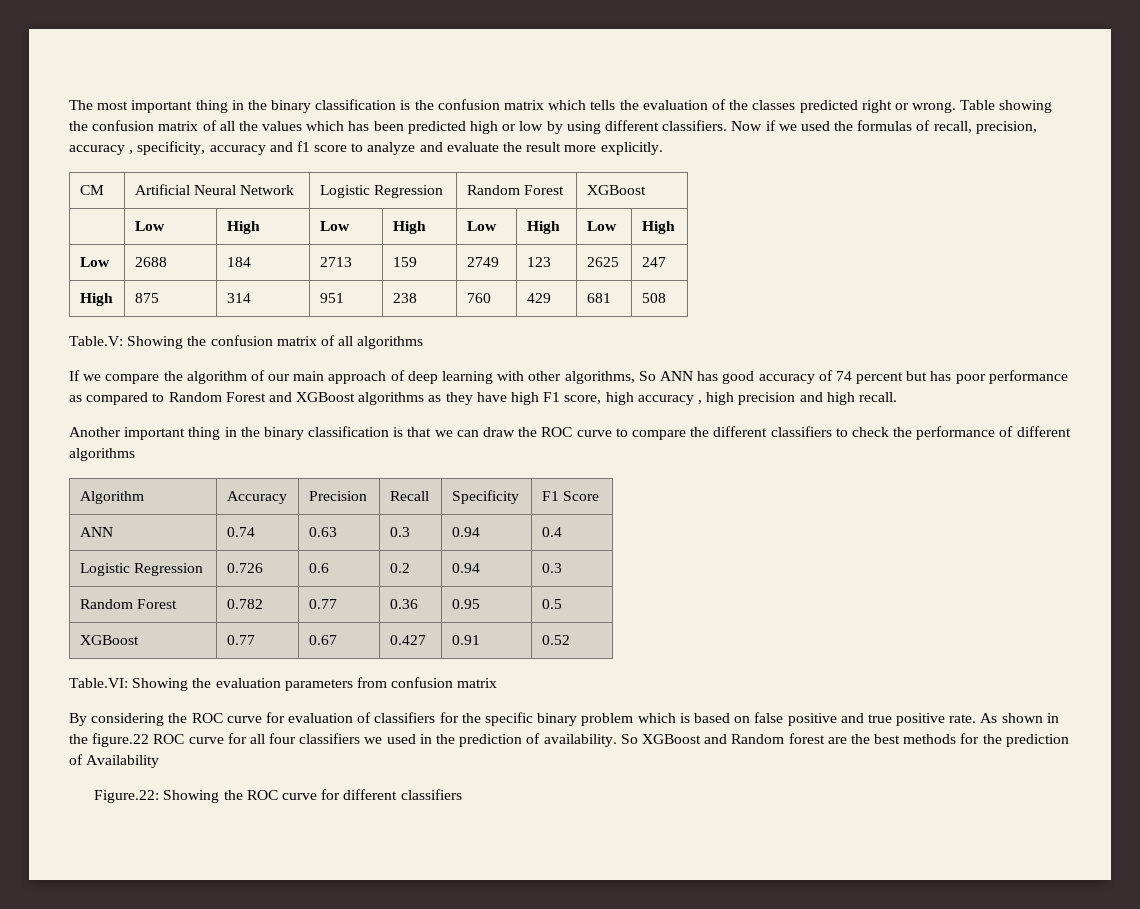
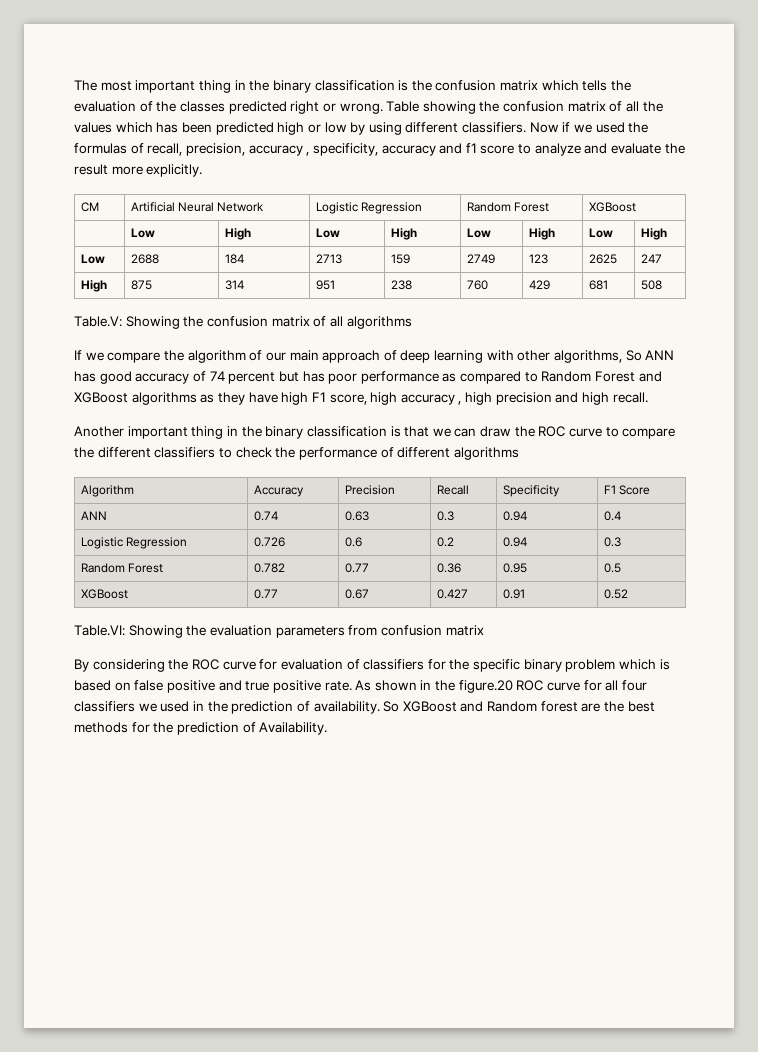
- As shown in the figure.22 ROC curve for all four classifiers we used in the prediction of availability.
+ As shown in the figure.20 ROC curve for all four classifiers we used in the prediction of availability.
- So XGBoost and Random forest are the best methods for the prediction of Availability
- Figure.22: Showing the ROC curve for different classifiers
+ So XGBoost and Random forest are the best methods for the prediction of Availability.

